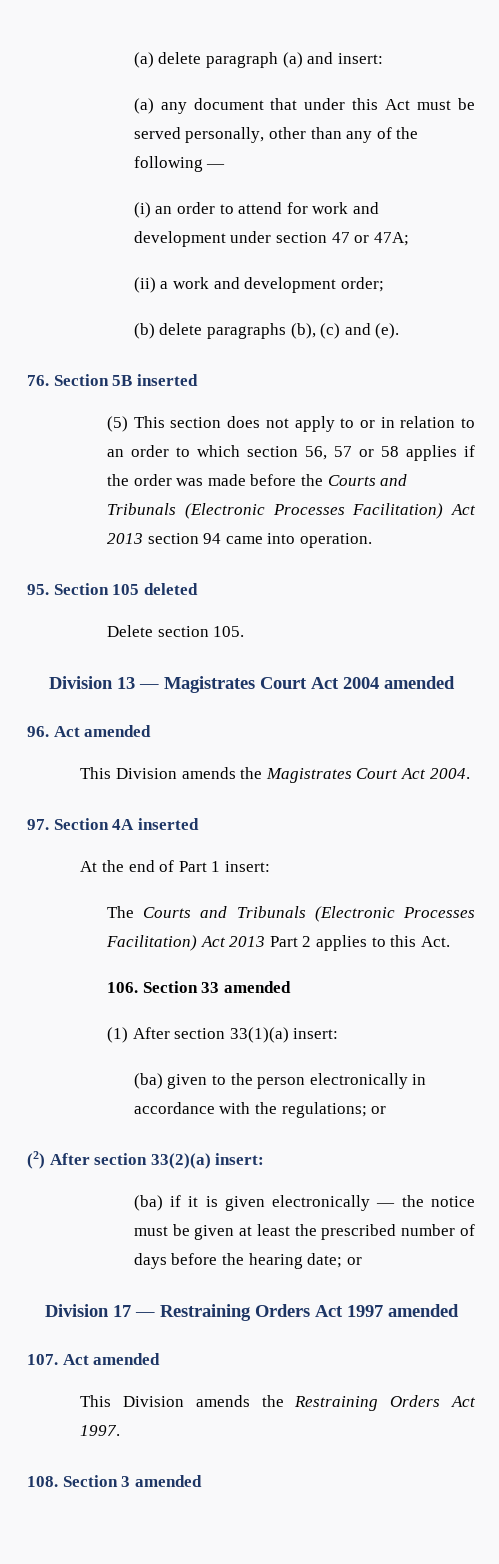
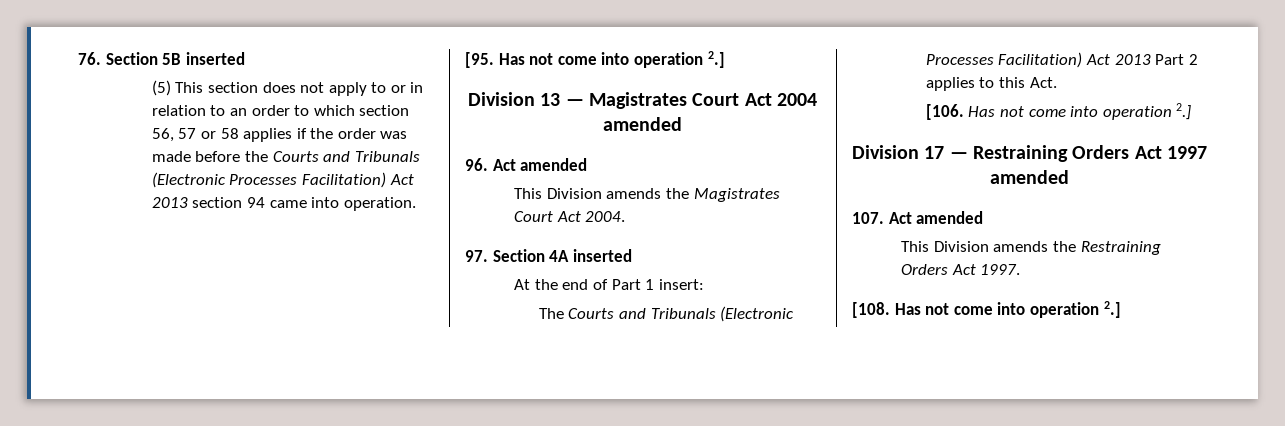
- (a) delete paragraph (a) and insert:
- (a) any document that under this Act must be served personally, other than any of the following —
- (i) an order to attend for work and development under section 47 or 47A;
- (ii) a work and development order;
- (b) delete paragraphs (b), (c) and (e).
- 95. Section 105 deleted
- Delete section 105.
+ [95. Has not come into operation 2.]
- 106. Section 33 amended
- (1) After section 33(1)(a) insert:
- (ba) given to the person electronically in accordance with the regulations; or
- (2) After section 33(2)(a) insert:
- (ba) if it is given electronically — the notice must be given at least the prescribed number of days before the hearing date; or
+ [106. Has not come into operation 2.]
- 108. Section 3 amended
+ [108. Has not come into operation 2.]

